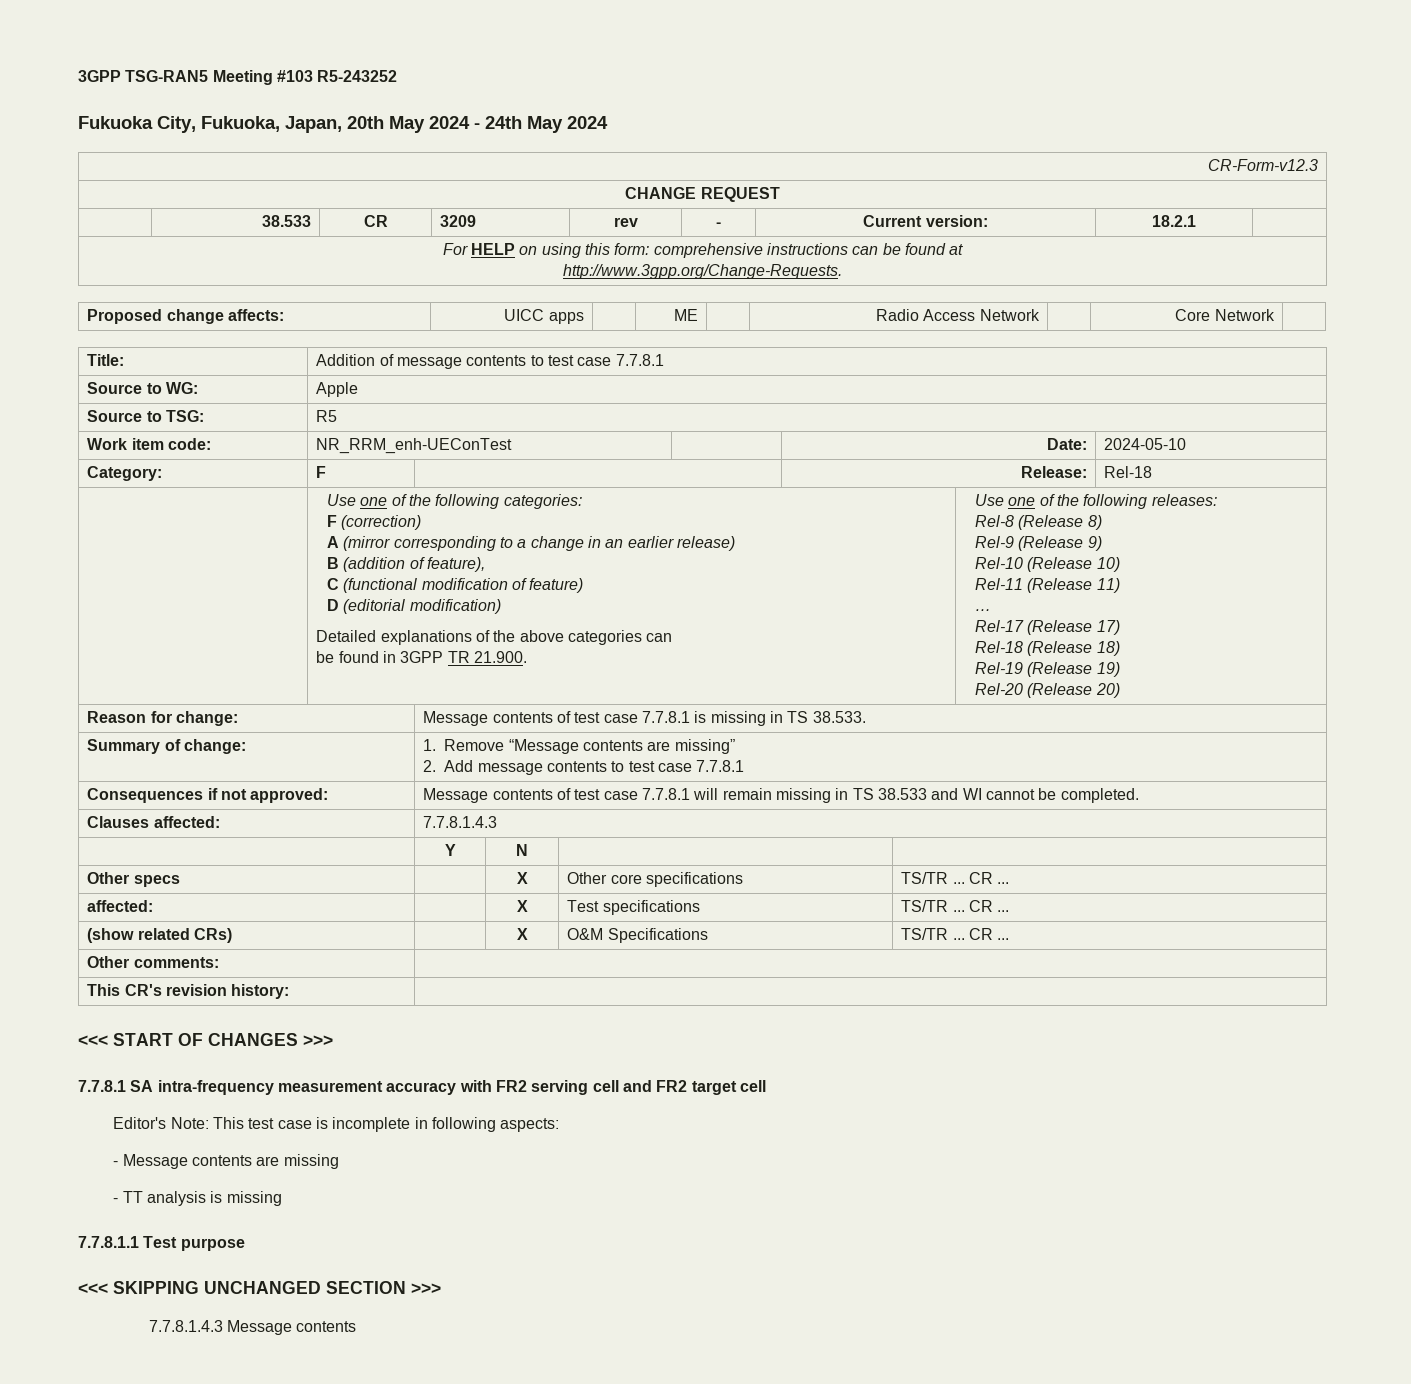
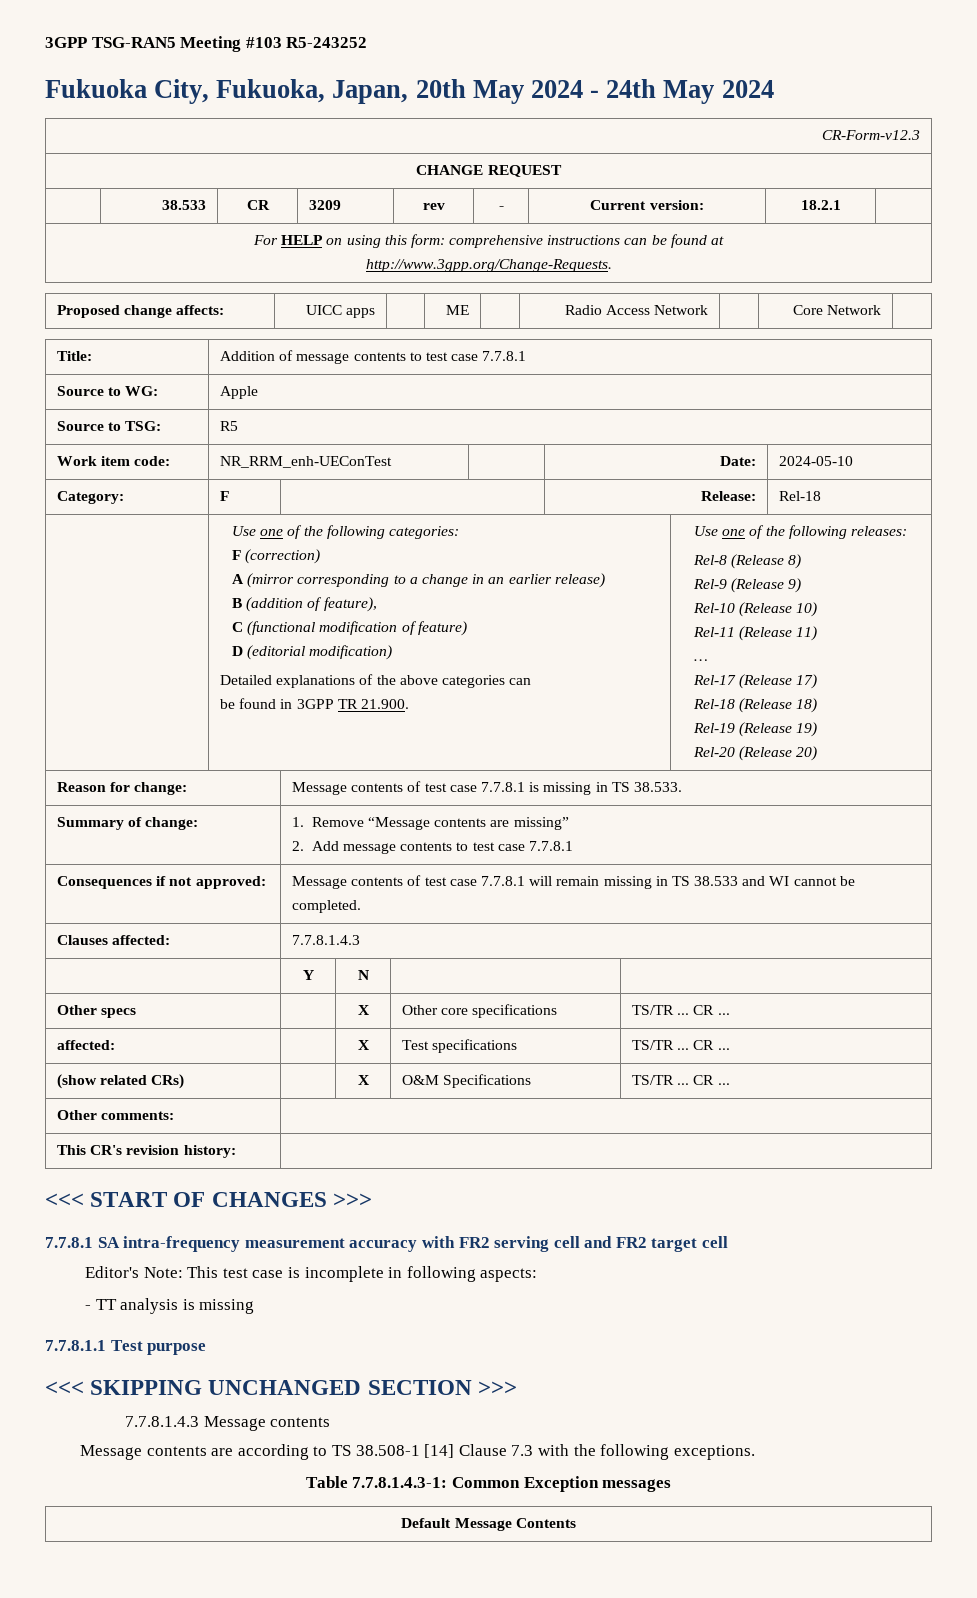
- - Message contents are missing
+ Message contents are according to TS 38.508-1 [14] Clause 7.3 with the following exceptions.
+ Table 7.7.8.1.4.3-1: Common Exception messages
+ Default Message Contents

